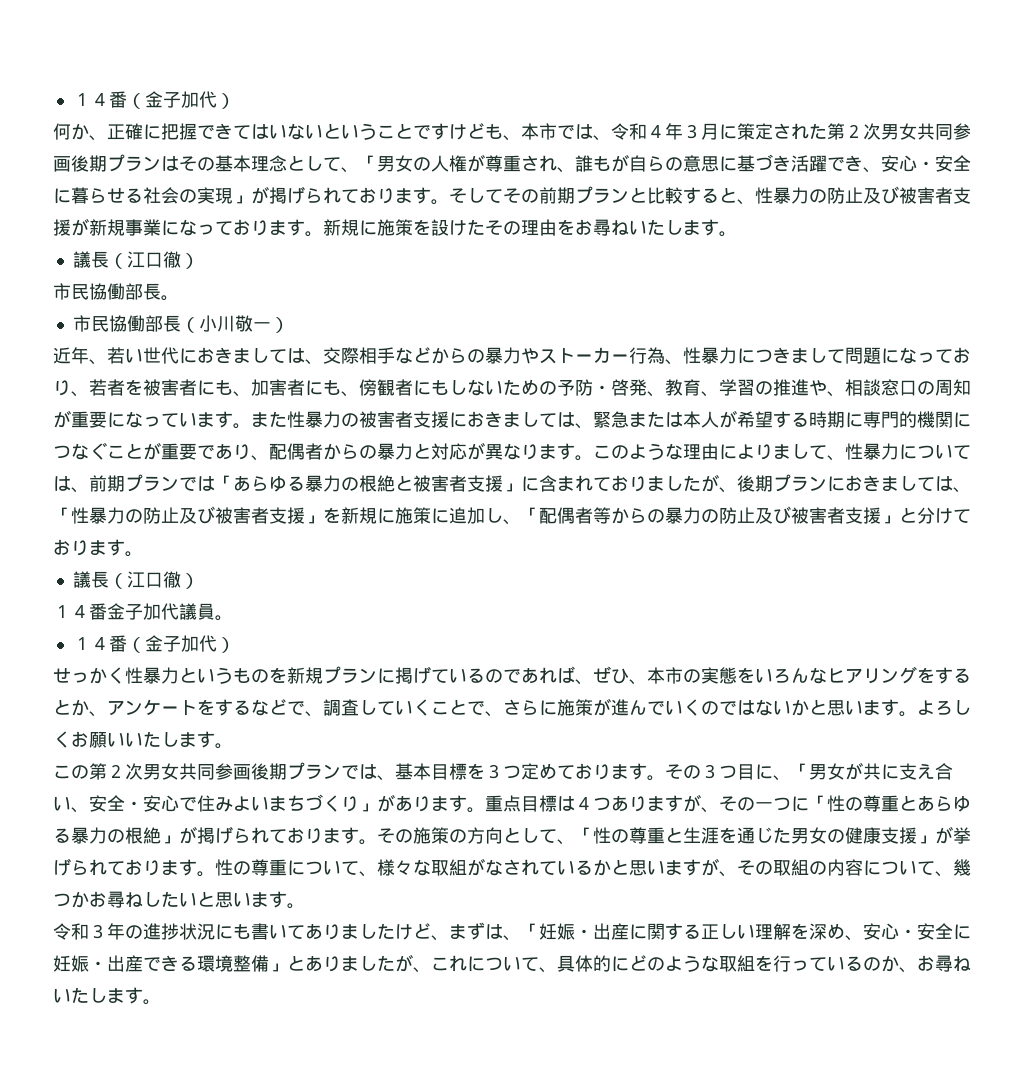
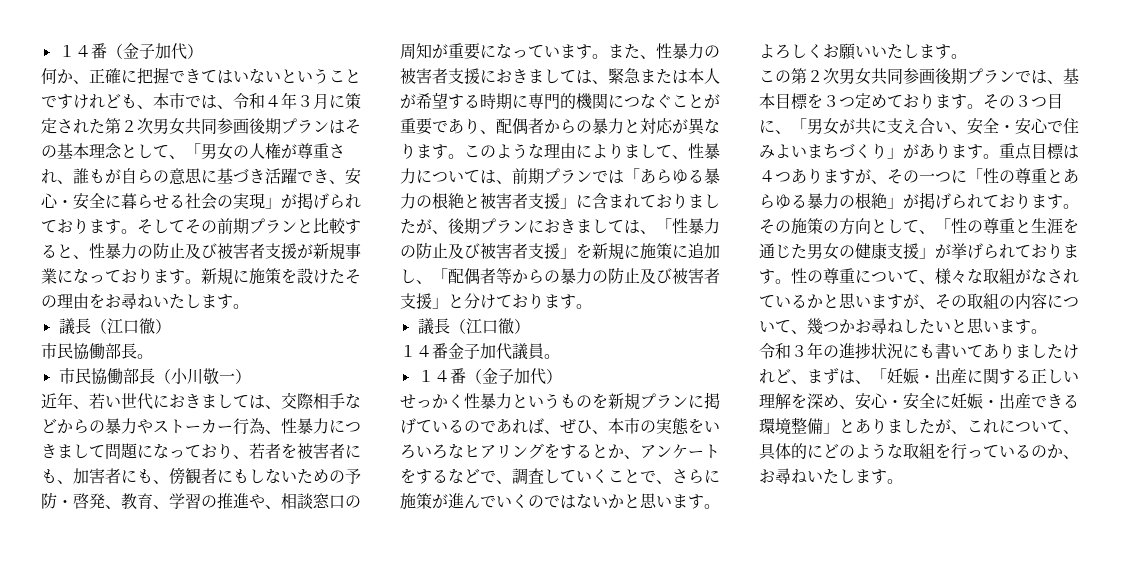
- 何か、正確に把握できてはいないということですけども、本市では、令和４年３月に策定された第２次男女共同参画後期プランはその基本理念として、「男女の人権が尊重され、誰もが自らの意思に基づき活躍でき、安心・安全に暮らせる社会の実現」が掲げられております。
+ 何か、正確に把握できてはいないということですけれども、本市では、令和４年３月に策定された第２次男女共同参画後期プランはその基本理念として、「男女の人権が尊重され、誰もが自らの意思に基づき活躍でき、安心・安全に暮らせる社会の実現」が掲げられております。
- また性暴力の被害者支援におきましては、緊急または本人が希望する時期に専門的機関につなぐことが重要であり、配偶者からの暴力と対応が異なります。
+ また、性暴力の被害者支援におきましては、緊急または本人が希望する時期に専門的機関につなぐことが重要であり、配偶者からの暴力と対応が異なります。
- せっかく性暴力というものを新規プランに掲げているのであれば、ぜひ、本市の実態をいろんなヒアリングをするとか、アンケートをするなどで、調査していくことで、さらに施策が進んでいくのではないかと思います。
+ せっかく性暴力というものを新規プランに掲げているのであれば、ぜひ、本市の実態をいろいろなヒアリングをするとか、アンケートをするなどで、調査していくことで、さらに施策が進んでいくのではないかと思います。
- 令和３年の進捗状況にも書いてありましたけど、まずは、「妊娠・出産に関する正しい理解を深め、安心・安全に妊娠・出産できる環境整備」とありましたが、これについて、具体的にどのような取組を行っているのか、お尋ねいたします。
+ 令和３年の進捗状況にも書いてありましたけれど、まずは、「妊娠・出産に関する正しい理解を深め、安心・安全に妊娠・出産できる環境整備」とありましたが、これについて、具体的にどのような取組を行っているのか、お尋ねいたします。

